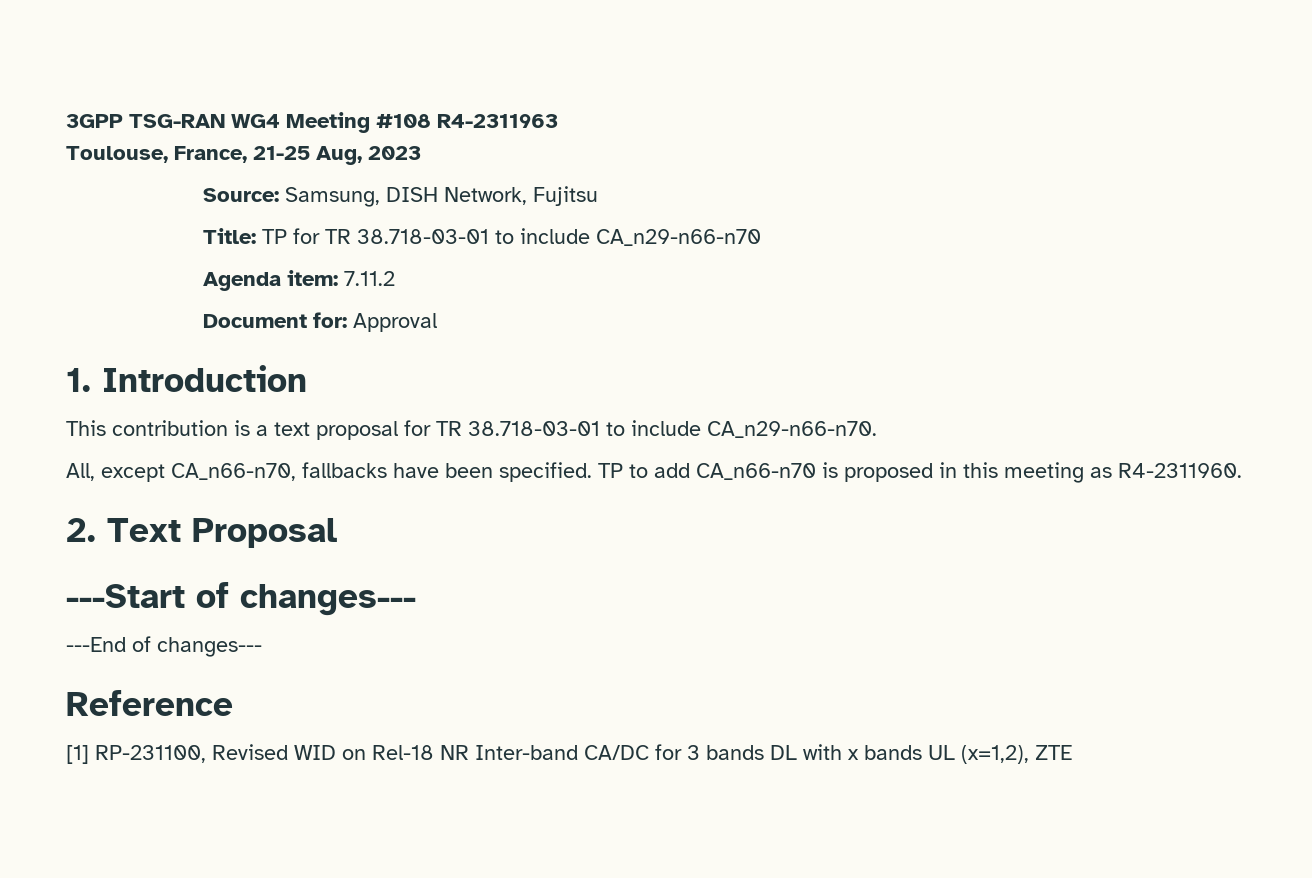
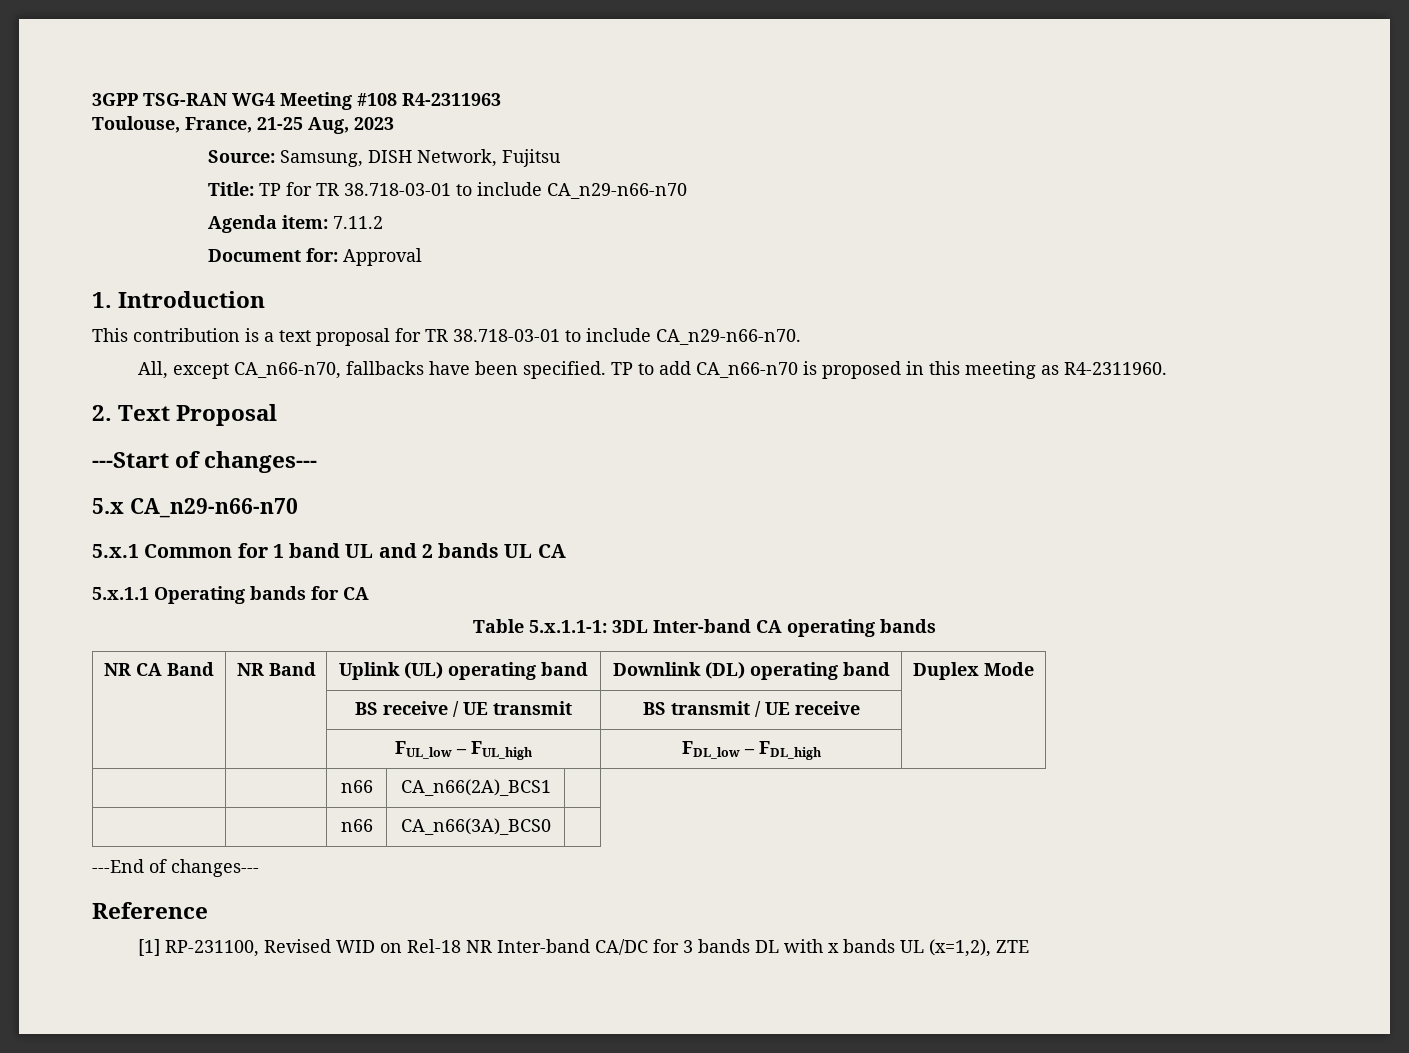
+ 5.x CA_n29-n66-n70
+ 5.x.1 Common for 1 band UL and 2 bands UL CA
+ 5.x.1.1 Operating bands for CA
+ Table 5.x.1.1-1: 3DL Inter-band CA operating bands
+ NR CA Band | NR Band | Uplink (UL) operating band | Downlink (DL) operating band | Duplex Mode
+ | | BS receive / UE transmit | BS transmit / UE receive |
+ | | FUL_low – FUL_high | FDL_low – FDL_high |
+ | | n66 | CA_n66(2A)_BCS1 |
+ | | n66 | CA_n66(3A)_BCS0 |

